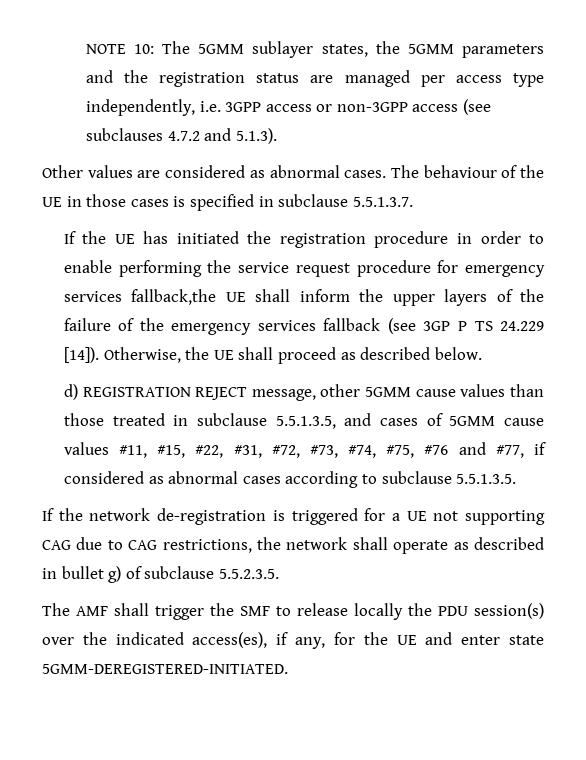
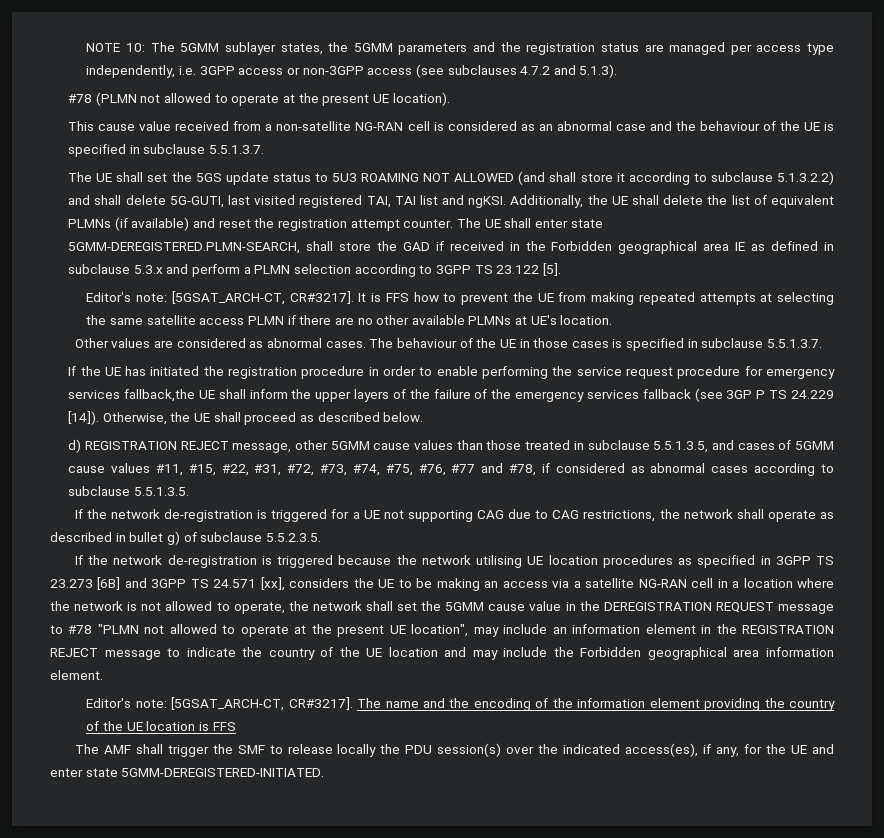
+ #78 (PLMN not allowed to operate at the present UE location).
+ This cause value received from a non-satellite NG-RAN cell is considered as an abnormal case and the behaviour of the UE is specified in subclause 5.5.1.3.7.
+ The UE shall set the 5GS update status to 5U3 ROAMING NOT ALLOWED (and shall store it according to subclause 5.1.3.2.2) and shall delete 5G-GUTI, last visited registered TAI, TAI list and ngKSI. Additionally, the UE shall delete the list of equivalent PLMNs (if available) and reset the registration attempt counter. The UE shall enter state 5GMM-DEREGISTERED.PLMN-SEARCH, shall store the GAD if received in the Forbidden geographical area IE as defined in subclause 5.3.x and perform a PLMN selection according to 3GPP TS 23.122 [5].
+ Editor's note: [5GSAT_ARCH-CT, CR#3217]. It is FFS how to prevent the UE from making repeated attempts at selecting the same satellite access PLMN if there are no other available PLMNs at UE's location.
- d) REGISTRATION REJECT message, other 5GMM cause values than those treated in subclause 5.5.1.3.5, and cases of 5GMM cause values #11, #15, #22, #31, #72, #73, #74, #75, #76 and #77, if considered as abnormal cases according to subclause 5.5.1.3.5.
+ d) REGISTRATION REJECT message, other 5GMM cause values than those treated in subclause 5.5.1.3.5, and cases of 5GMM cause values #11, #15, #22, #31, #72, #73, #74, #75, #76, #77 and #78, if considered as abnormal cases according to subclause 5.5.1.3.5.
+ If the network de-registration is triggered because the network utilising UE location procedures as specified in 3GPP TS 23.273 [6B] and 3GPP TS 24.571 [xx], considers the UE to be making an access via a satellite NG-RAN cell in a location where the network is not allowed to operate, the network shall set the 5GMM cause value in the DEREGISTRATION REQUEST message to #78 "PLMN not allowed to operate at the present UE location", may include an information element in the REGISTRATION REJECT message to indicate the country of the UE location and may include the Forbidden geographical area information element.
+ Editor's note: [5GSAT_ARCH-CT, CR#3217]. The name and the encoding of the information element providing the country of the UE location is FFS

